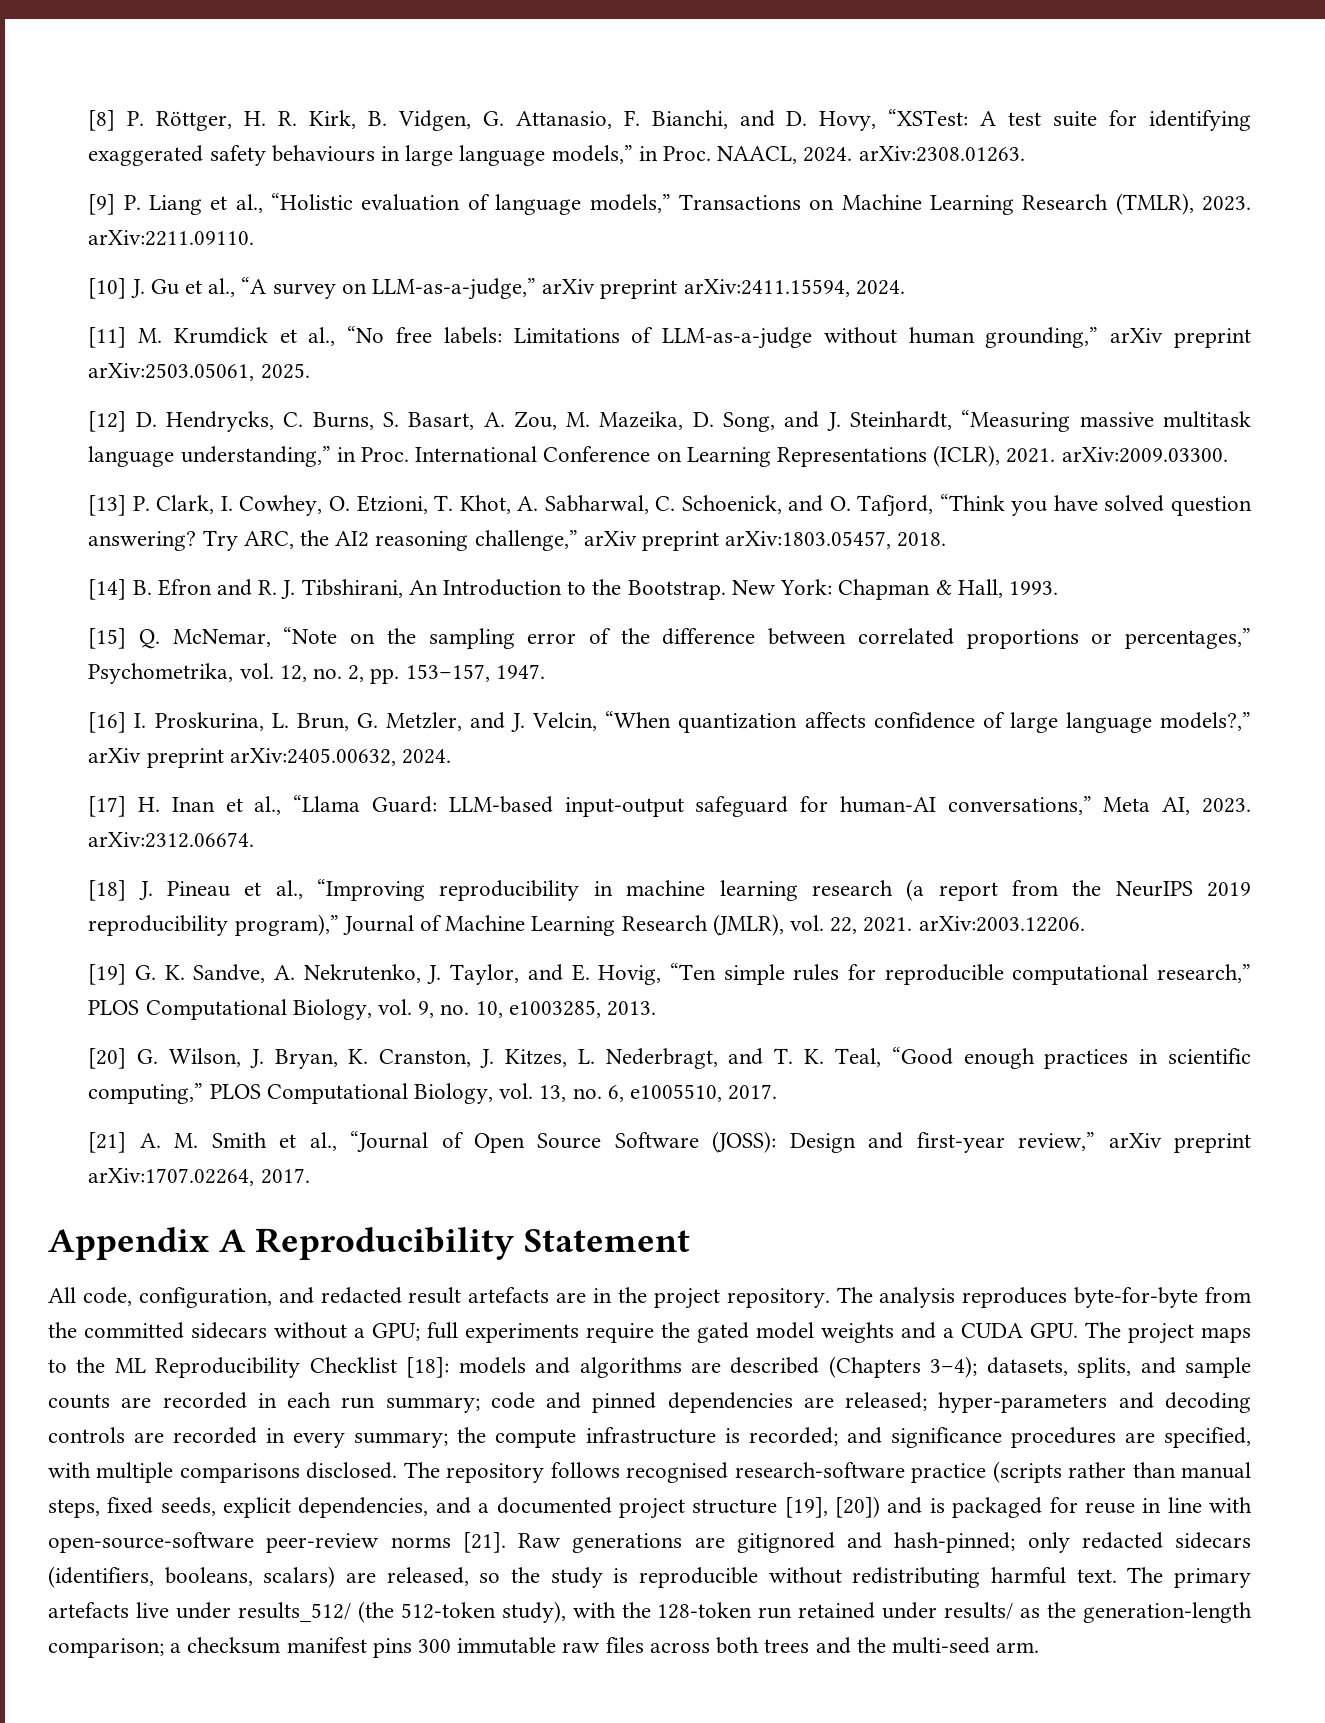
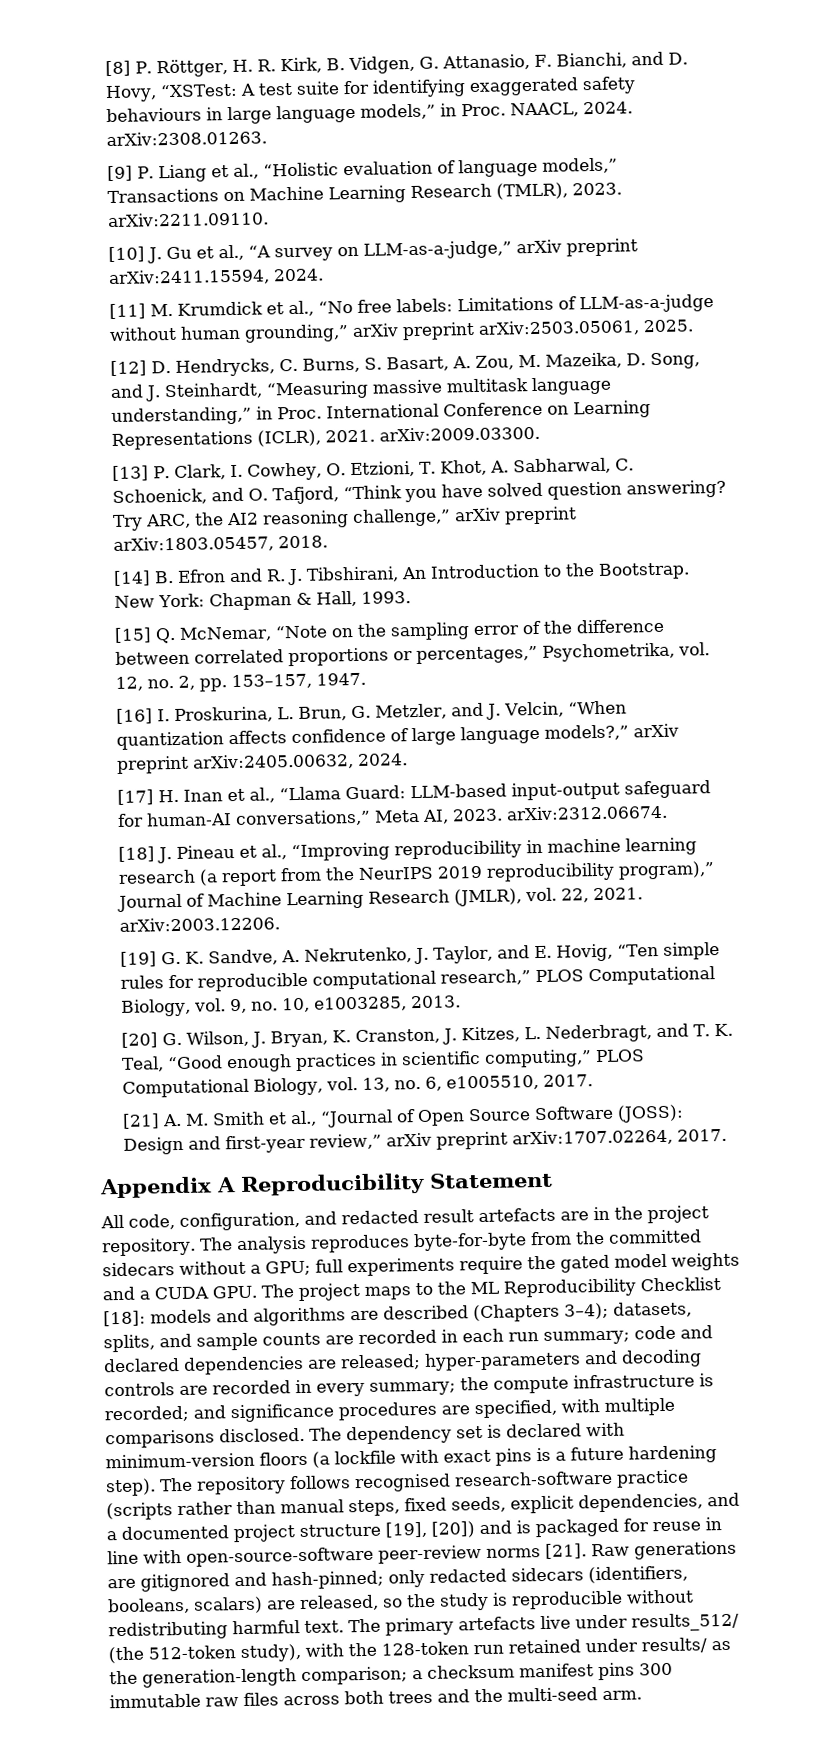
- code and pinned dependencies are released;
+ code and declared dependencies are released;
- The repository follows recognised research-software practice (scripts rather than manual steps, fixed seeds, explicit dependencies, and a documented project structure [19], [20]) and is packaged for reuse in line with open-source-software peer-review norms [21].
+ The dependency set is declared with minimum-version floors (a lockfile with exact pins is a future hardening step). The repository follows recognised research-software practice (scripts rather than manual steps, fixed seeds, explicit dependencies, and a documented project structure [19], [20]) and is packaged for reuse in line with open-source-software peer-review norms [21].

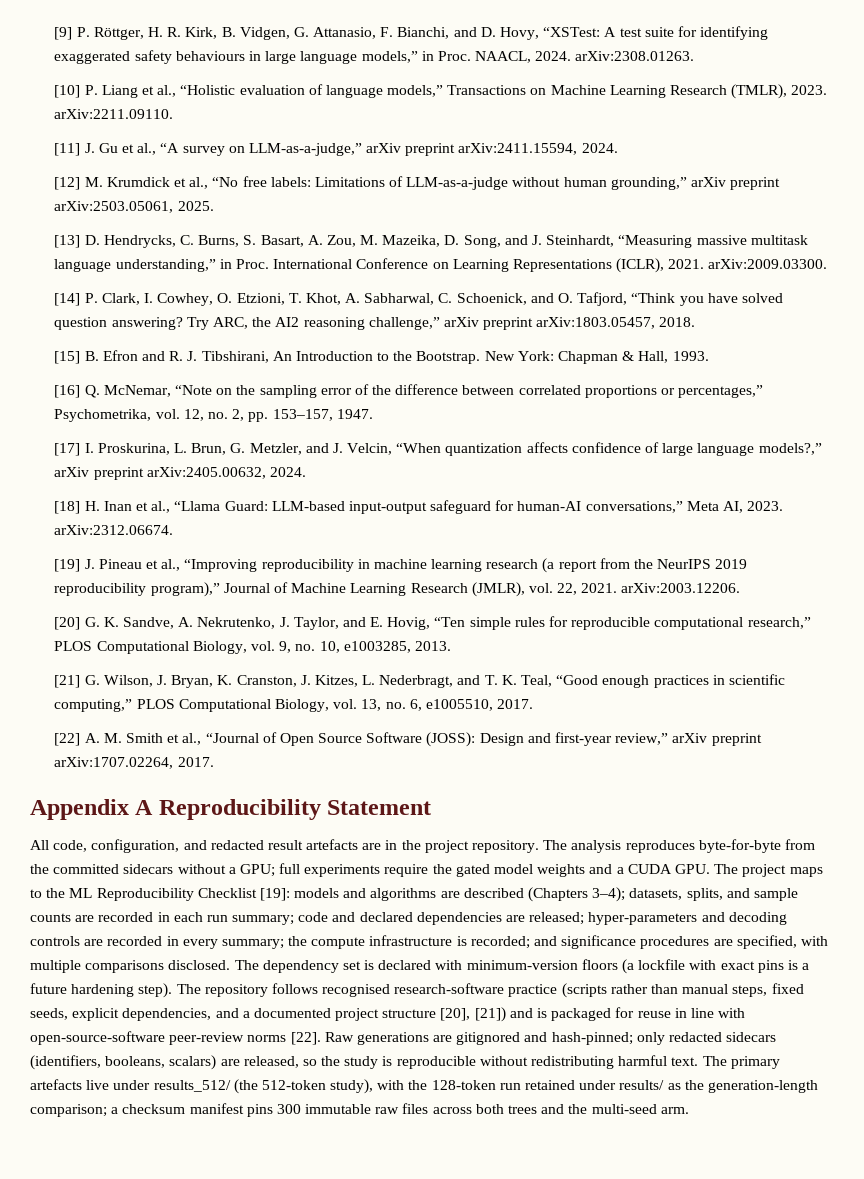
- [8] P. Röttger, H. R. Kirk, B. Vidgen, G. Attanasio, F. Bianchi, and D. Hovy, “XSTest: A test suite for identifying exaggerated safety behaviours in large language models,” in Proc.
+ [9] P. Röttger, H. R. Kirk, B. Vidgen, G. Attanasio, F. Bianchi, and D. Hovy, “XSTest: A test suite for identifying exaggerated safety behaviours in large language models,” in Proc.
- [9] P. Liang et al., “Holistic evaluation of language models,” Transactions on Machine Learning Research (TMLR), 2023. arXiv:2211.09110.
+ [10] P. Liang et al., “Holistic evaluation of language models,” Transactions on Machine Learning Research (TMLR), 2023. arXiv:2211.09110.
- [10] J. Gu et al., “A survey on LLM-as-a-judge,” arXiv preprint arXiv:2411.15594, 2024.
+ [11] J. Gu et al., “A survey on LLM-as-a-judge,” arXiv preprint arXiv:2411.15594, 2024.
- [11] M. Krumdick et al., “No free labels: Limitations of LLM-as-a-judge without human grounding,” arXiv preprint arXiv:2503.05061, 2025.
+ [12] M. Krumdick et al., “No free labels: Limitations of LLM-as-a-judge without human grounding,” arXiv preprint arXiv:2503.05061, 2025.
- [12] D. Hendrycks, C. Burns, S. Basart, A. Zou, M. Mazeika, D. Song, and J. Steinhardt, “Measuring massive multitask language understanding,” in Proc.
+ [13] D. Hendrycks, C. Burns, S. Basart, A. Zou, M. Mazeika, D. Song, and J. Steinhardt, “Measuring massive multitask language understanding,” in Proc.
- [13] P. Clark, I. Cowhey, O. Etzioni, T. Khot, A. Sabharwal, C. Schoenick, and O. Tafjord, “Think you have solved question answering?
+ [14] P. Clark, I. Cowhey, O. Etzioni, T. Khot, A. Sabharwal, C. Schoenick, and O. Tafjord, “Think you have solved question answering?
- [14] B. Efron and R. J. Tibshirani, An Introduction to the Bootstrap.
+ [15] B. Efron and R. J. Tibshirani, An Introduction to the Bootstrap.
- [15] Q. McNemar, “Note on the sampling error of the difference between correlated proportions or percentages,” Psychometrika, vol. 12, no. 2, pp. 153–157, 1947.
+ [16] Q. McNemar, “Note on the sampling error of the difference between correlated proportions or percentages,” Psychometrika, vol. 12, no. 2, pp. 153–157, 1947.
- [16] I. Proskurina, L. Brun, G. Metzler, and J. Velcin, “When quantization affects confidence of large language models?,” arXiv preprint arXiv:2405.00632, 2024.
+ [17] I. Proskurina, L. Brun, G. Metzler, and J. Velcin, “When quantization affects confidence of large language models?,” arXiv preprint arXiv:2405.00632, 2024.
- [17] H. Inan et al., “Llama Guard: LLM-based input-output safeguard for human-AI conversations,” Meta AI, 2023. arXiv:2312.06674.
+ [18] H. Inan et al., “Llama Guard: LLM-based input-output safeguard for human-AI conversations,” Meta AI, 2023. arXiv:2312.06674.
- [18] J. Pineau et al., “Improving reproducibility in machine learning research (a report from the NeurIPS 2019 reproducibility program),” Journal of Machine Learning Research (JMLR), vol. 22, 2021. arXiv:2003.12206.
+ [19] J. Pineau et al., “Improving reproducibility in machine learning research (a report from the NeurIPS 2019 reproducibility program),” Journal of Machine Learning Research (JMLR), vol. 22, 2021. arXiv:2003.12206.
- [19] G. K. Sandve, A. Nekrutenko, J. Taylor, and E. Hovig, “Ten simple rules for reproducible computational research,” PLOS Computational Biology, vol. 9, no. 10, e1003285, 2013.
+ [20] G. K. Sandve, A. Nekrutenko, J. Taylor, and E. Hovig, “Ten simple rules for reproducible computational research,” PLOS Computational Biology, vol. 9, no. 10, e1003285, 2013.
- [20] G. Wilson, J. Bryan, K. Cranston, J. Kitzes, L. Nederbragt, and T. K. Teal, “Good enough practices in scientific computing,” PLOS Computational Biology, vol. 13, no. 6, e1005510, 2017.
+ [21] G. Wilson, J. Bryan, K. Cranston, J. Kitzes, L. Nederbragt, and T. K. Teal, “Good enough practices in scientific computing,” PLOS Computational Biology, vol. 13, no. 6, e1005510, 2017.
- [21] A. M. Smith et al., “Journal of Open Source Software (JOSS): Design and first-year review,” arXiv preprint arXiv:1707.02264, 2017.
+ [22] A. M. Smith et al., “Journal of Open Source Software (JOSS): Design and first-year review,” arXiv preprint arXiv:1707.02264, 2017.
- full experiments require the gated model weights and a CUDA GPU. The project maps to the ML Reproducibility Checklist [18]:
+ full experiments require the gated model weights and a CUDA GPU. The project maps to the ML Reproducibility Checklist [19]:
- The repository follows recognised research-software practice (scripts rather than manual steps, fixed seeds, explicit dependencies, and a documented project structure [19], [20]) and is packaged for reuse in line with open-source-software peer-review norms [21].
+ The repository follows recognised research-software practice (scripts rather than manual steps, fixed seeds, explicit dependencies, and a documented project structure [20], [21]) and is packaged for reuse in line with open-source-software peer-review norms [22].

